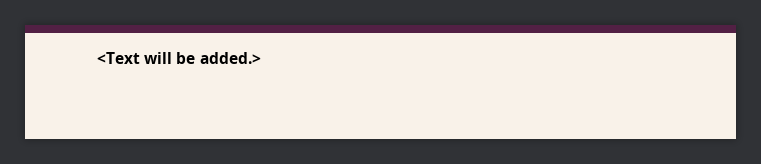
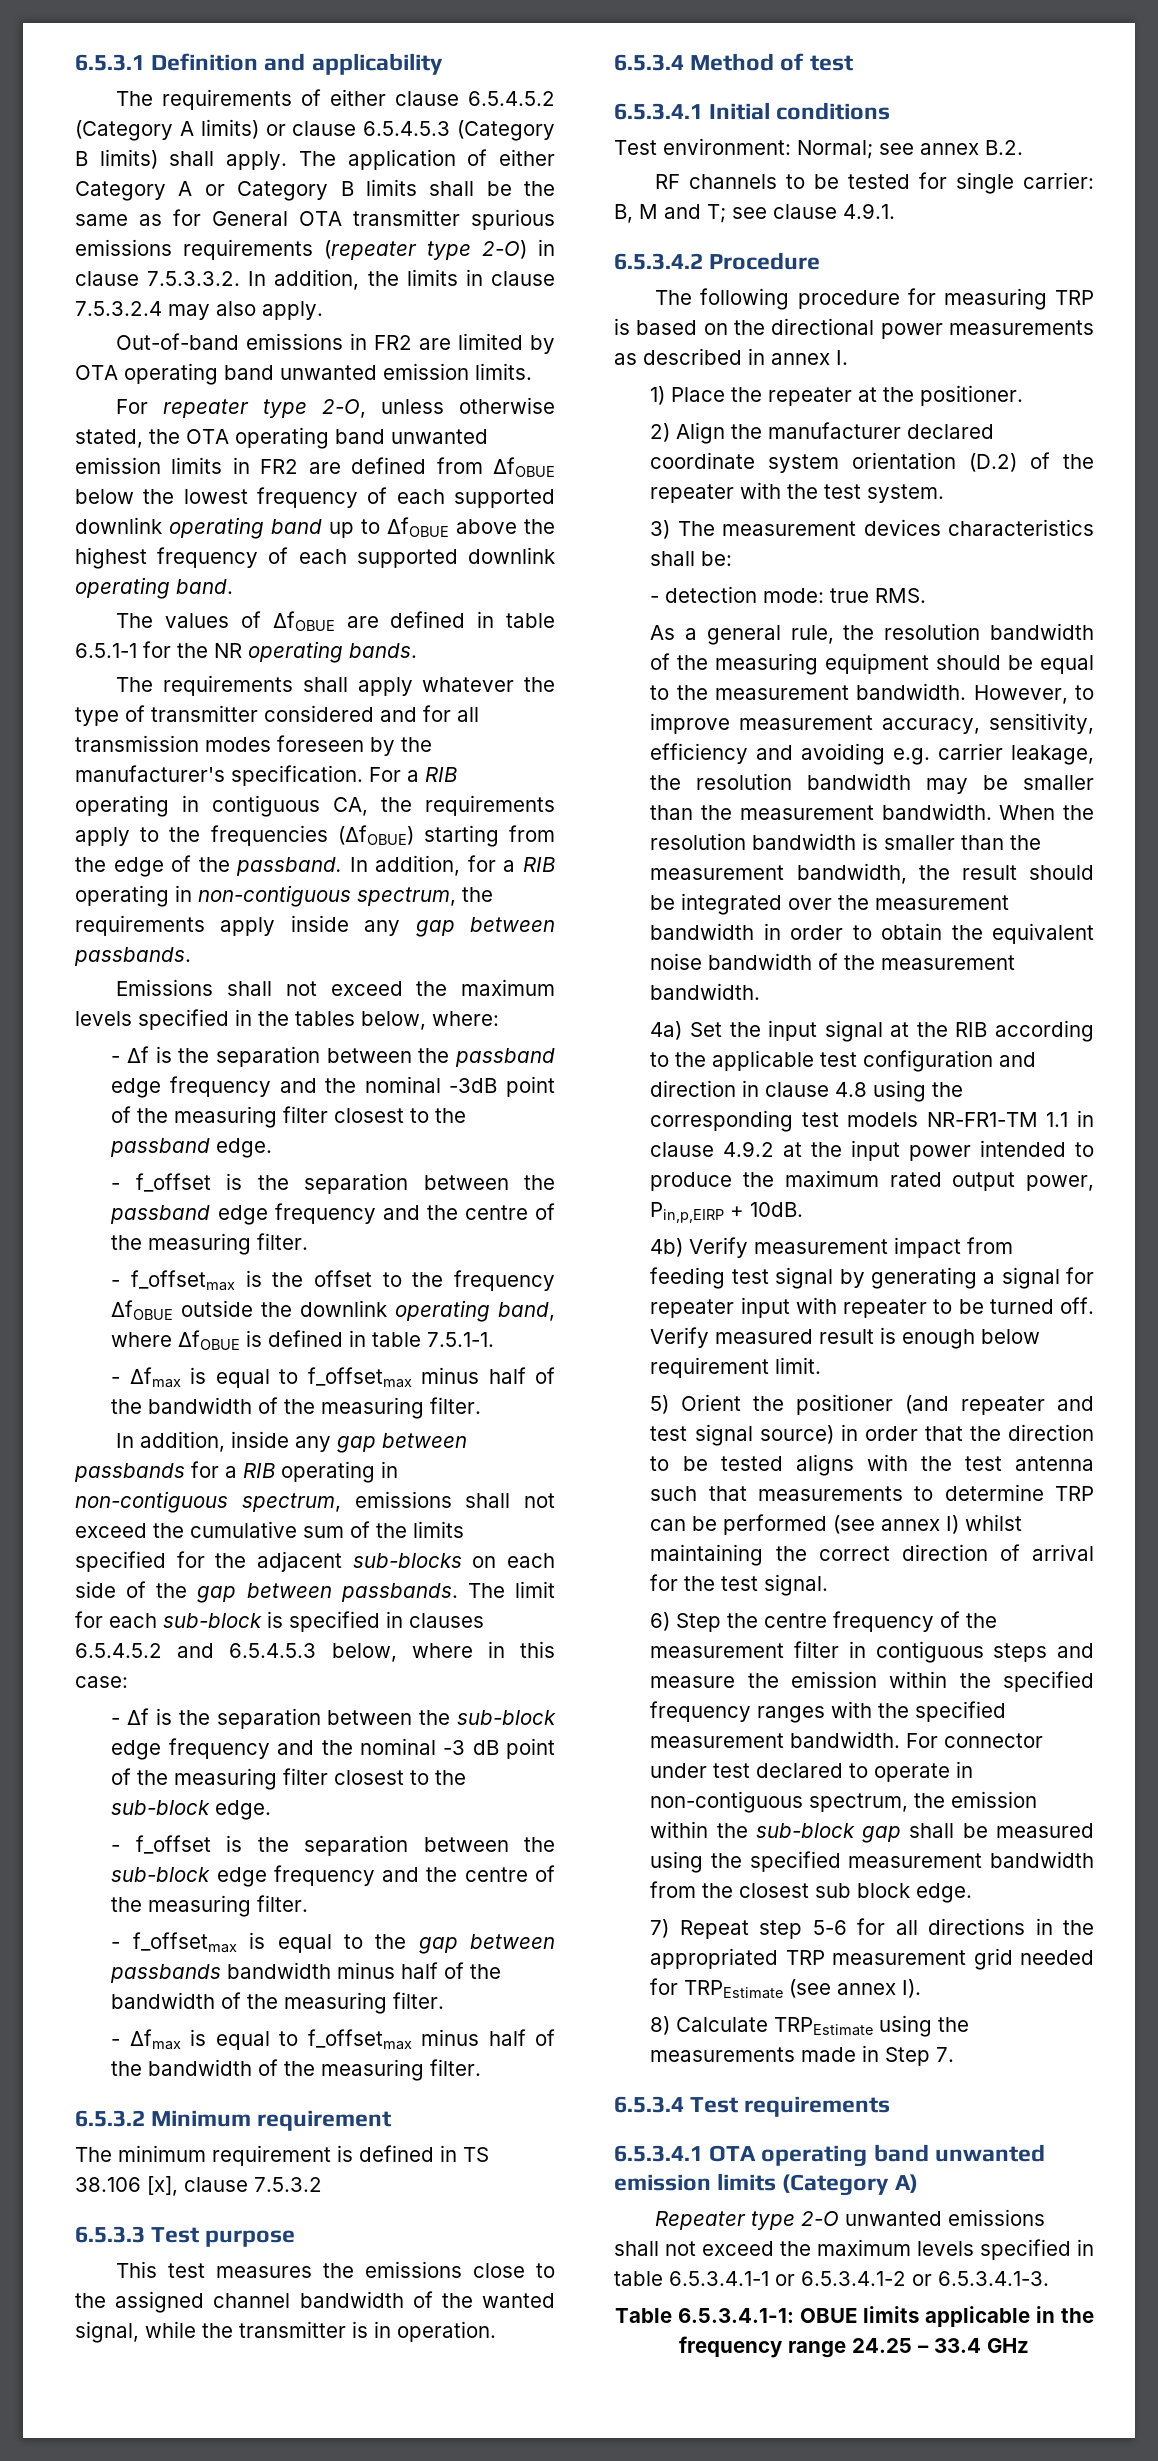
- <Text will be added.>
+ 6.5.3.1 Definition and applicability
+ The requirements of either clause 6.5.4.5.2 (Category A limits) or clause 6.5.4.5.3 (Category B limits) shall apply. The application of either Category A or Category B limits shall be the same as for General OTA transmitter spurious emissions requirements (repeater type 2-O) in clause 7.5.3.3.2. In addition, the limits in clause 7.5.3.2.4 may also apply.
+ Out-of-band emissions in FR2 are limited by OTA operating band unwanted emission limits.
+ For repeater type 2-O, unless otherwise stated, the OTA operating band unwanted emission limits in FR2 are defined from ΔfOBUE below the lowest frequency of each supported downlink operating band up to ΔfOBUE above the highest frequency of each supported downlink operating band.
+ The values of ΔfOBUE are defined in table 6.5.1-1 for the NR operating bands.
+ The requirements shall apply whatever the type of transmitter considered and for all transmission modes foreseen by the manufacturer's specification. For a RIB operating in contiguous CA, the requirements apply to the frequencies (ΔfOBUE) starting from the edge of the passband. In addition, for a RIB operating in non-contiguous spectrum, the requirements apply inside any gap between passbands.
+ Emissions shall not exceed the maximum levels specified in the tables below, where:
+ - Δf is the separation between the passband edge frequency and the nominal -3dB point of the measuring filter closest to the passband edge.
+ - f_offset is the separation between the passband edge frequency and the centre of the measuring filter.
+ - f_offsetmax is the offset to the frequency ΔfOBUE outside the downlink operating band, where ΔfOBUE is defined in table 7.5.1-1.
+ - Δfmax is equal to f_offsetmax minus half of the bandwidth of the measuring filter.
+ In addition, inside any gap between passbands for a RIB operating in non-contiguous spectrum, emissions shall not exceed the cumulative sum of the limits specified for the adjacent sub-blocks on each side of the gap between passbands. The limit for each sub-block is specified in clauses 6.5.4.5.2 and 6.5.4.5.3 below, where in this case:
+ - Δf is the separation between the sub-block edge frequency and the nominal -3 dB point of the measuring filter closest to the sub-block edge.
+ - f_offset is the separation between the sub-block edge frequency and the centre of the measuring filter.
+ - f_offsetmax is equal to the gap between passbands bandwidth minus half of the bandwidth of the measuring filter.
+ - Δfmax is equal to f_offsetmax minus half of the bandwidth of the measuring filter.
+ 6.5.3.2 Minimum requirement
+ The minimum requirement is defined in TS 38.106 [x], clause 7.5.3.2
+ 6.5.3.3 Test purpose
+ This test measures the emissions close to the assigned channel bandwidth of the wanted signal, while the transmitter is in operation.
+ 6.5.3.4 Method of test
+ 6.5.3.4.1 Initial conditions
+ Test environment: Normal; see annex B.2.
+ RF channels to be tested for single carrier: B, M and T; see clause 4.9.1.
+ 6.5.3.4.2 Procedure
+ The following procedure for measuring TRP is based on the directional power measurements as described in annex I.
+ 1) Place the repeater at the positioner.
+ 2) Align the manufacturer declared coordinate system orientation (D.2) of the repeater with the test system.
+ 3) The measurement devices characteristics shall be:
+ - detection mode: true RMS.
+ As a general rule, the resolution bandwidth of the measuring equipment should be equal to the measurement bandwidth. However, to improve measurement accuracy, sensitivity, efficiency and avoiding e.g. carrier leakage, the resolution bandwidth may be smaller than the measurement bandwidth. When the resolution bandwidth is smaller than the measurement bandwidth, the result should be integrated over the measurement bandwidth in order to obtain the equivalent noise bandwidth of the measurement bandwidth.
+ 4a) Set the input signal at the RIB according to the applicable test configuration and direction in clause 4.8 using the corresponding test models NR-FR1-TM 1.1 in clause 4.9.2 at the input power intended to produce the maximum rated output power, Pin,p,EIRP + 10dB.
+ 4b) Verify measurement impact from feeding test signal by generating a signal for repeater input with repeater to be turned off. Verify measured result is enough below requirement limit.
+ 5) Orient the positioner (and repeater and test signal source) in order that the direction to be tested aligns with the test antenna such that measurements to determine TRP can be performed (see annex I) whilst maintaining the correct direction of arrival for the test signal.
+ 6) Step the centre frequency of the measurement filter in contiguous steps and measure the emission within the specified frequency ranges with the specified measurement bandwidth. For connector under test declared to operate in non-contiguous spectrum, the emission within the sub-block gap shall be measured using the specified measurement bandwidth from the closest sub block edge.
+ 7) Repeat step 5-6 for all directions in the appropriated TRP measurement grid needed for TRPEstimate (see annex I).
+ 8) Calculate TRPEstimate using the measurements made in Step 7.
+ 6.5.3.4 Test requirements
+ 6.5.3.4.1 OTA operating band unwanted emission limits (Category A)
+ Repeater type 2-O unwanted emissions shall not exceed the maximum levels specified in table 6.5.3.4.1-1 or 6.5.3.4.1-2 or 6.5.3.4.1-3.
+ Table 6.5.3.4.1-1: OBUE limits applicable in the frequency range 24.25 – 33.4 GHz

